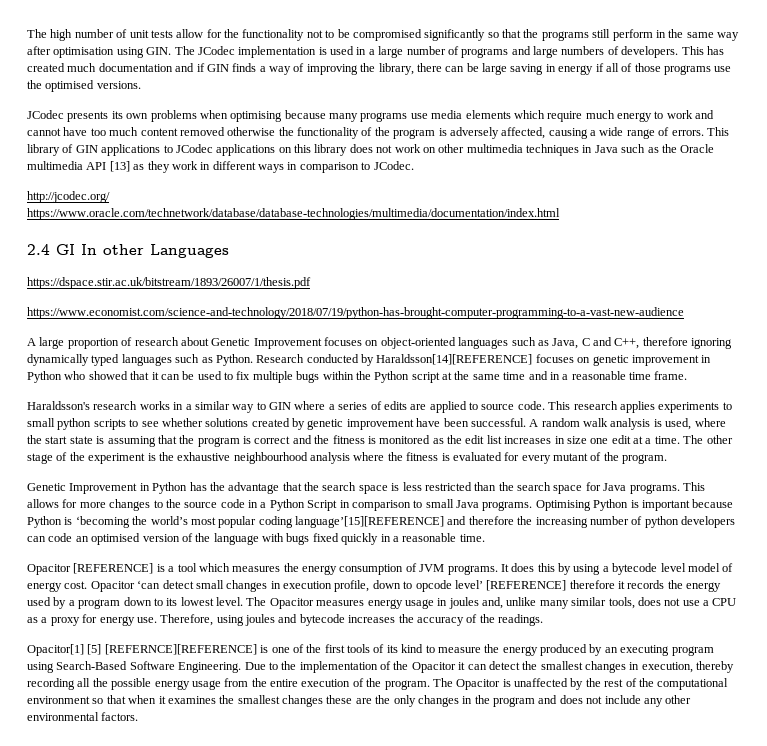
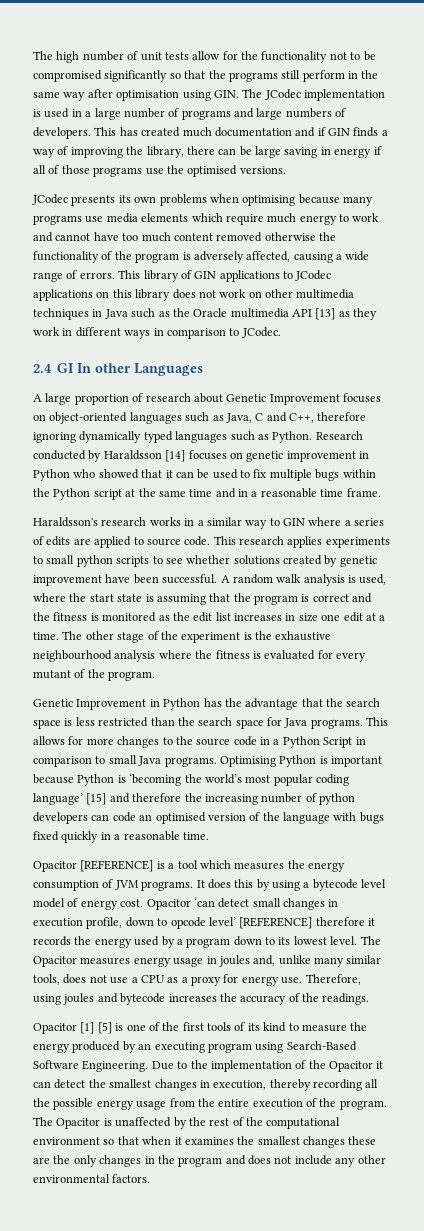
- http://jcodec.org/
- https://www.oracle.com/technetwork/database/database-technologies/multimedia/documentation/index.html
- https://dspace.stir.ac.uk/bitstream/1893/26007/1/thesis.pdf
- https://www.economist.com/science-and-technology/2018/07/19/python-has-brought-computer-programming-to-a-vast-new-audience
- Research conducted by Haraldsson[14][REFERENCE] focuses on genetic improvement in Python who showed that it can be used to fix multiple bugs within the Python script at the same time and in a reasonable time frame.
+ Research conducted by Haraldsson [14] focuses on genetic improvement in Python who showed that it can be used to fix multiple bugs within the Python script at the same time and in a reasonable time frame.
- Optimising Python is important because Python is ‘becoming the world’s most popular coding language’[15][REFERENCE] and therefore the increasing number of python developers can code an optimised version of the language with bugs fixed quickly in a reasonable time.
+ Optimising Python is important because Python is ‘becoming the world’s most popular coding language’ [15] and therefore the increasing number of python developers can code an optimised version of the language with bugs fixed quickly in a reasonable time.
- Opacitor[1] [5] [REFERNCE][REFERENCE] is one of the first tools of its kind to measure the energy produced by an executing program using Search-Based Software Engineering.
+ Opacitor [1] [5] is one of the first tools of its kind to measure the energy produced by an executing program using Search-Based Software Engineering.

